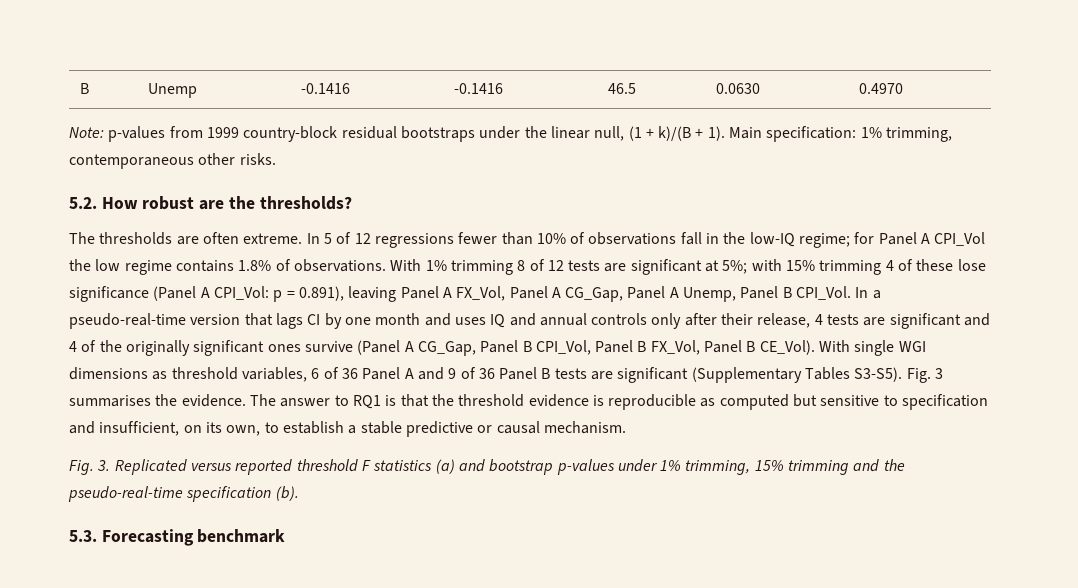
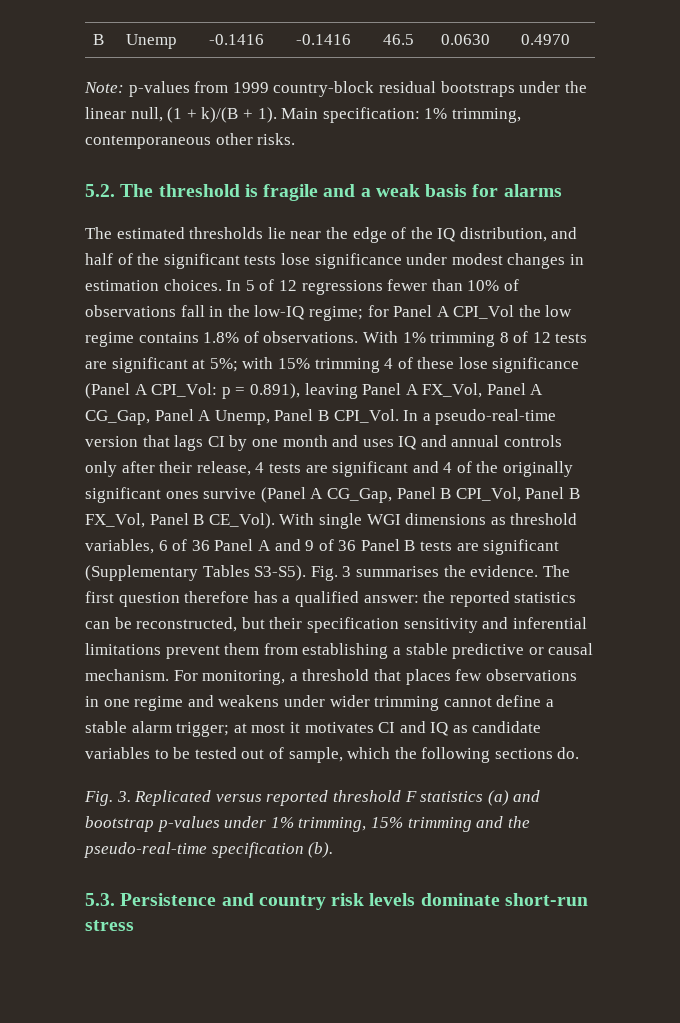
- 5.2. How robust are the thresholds?
- The thresholds are often extreme.
+ 5.2. The threshold is fragile and a weak basis for alarms
+ The estimated thresholds lie near the edge of the IQ distribution, and half of the significant tests lose significance under modest changes in estimation choices.
- The answer to RQ1 is that the threshold evidence is reproducible as computed but sensitive to specification and insufficient, on its own, to establish a stable predictive or causal mechanism.
+ The first question therefore has a qualified answer: the reported statistics can be reconstructed, but their specification sensitivity and inferential limitations prevent them from establishing a stable predictive or causal mechanism. For monitoring, a threshold that places few observations in one regime and weakens under wider trimming cannot define a stable alarm trigger; at most it motivates CI and IQ as candidate variables to be tested out of sample, which the following sections do.
- 5.3. Forecasting benchmark
+ 5.3. Persistence and country risk levels dominate short-run stress

